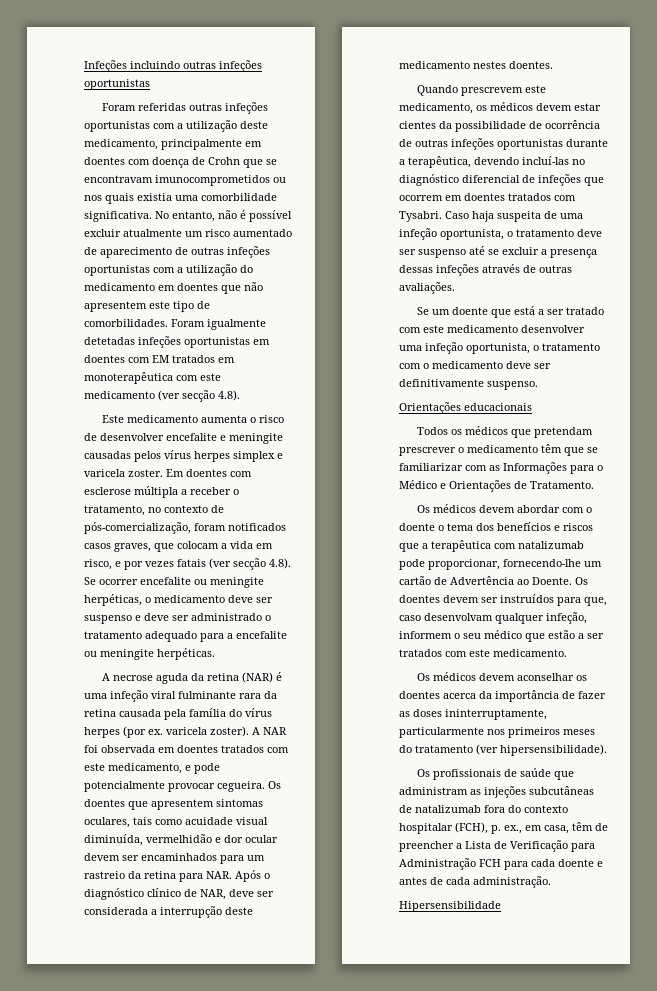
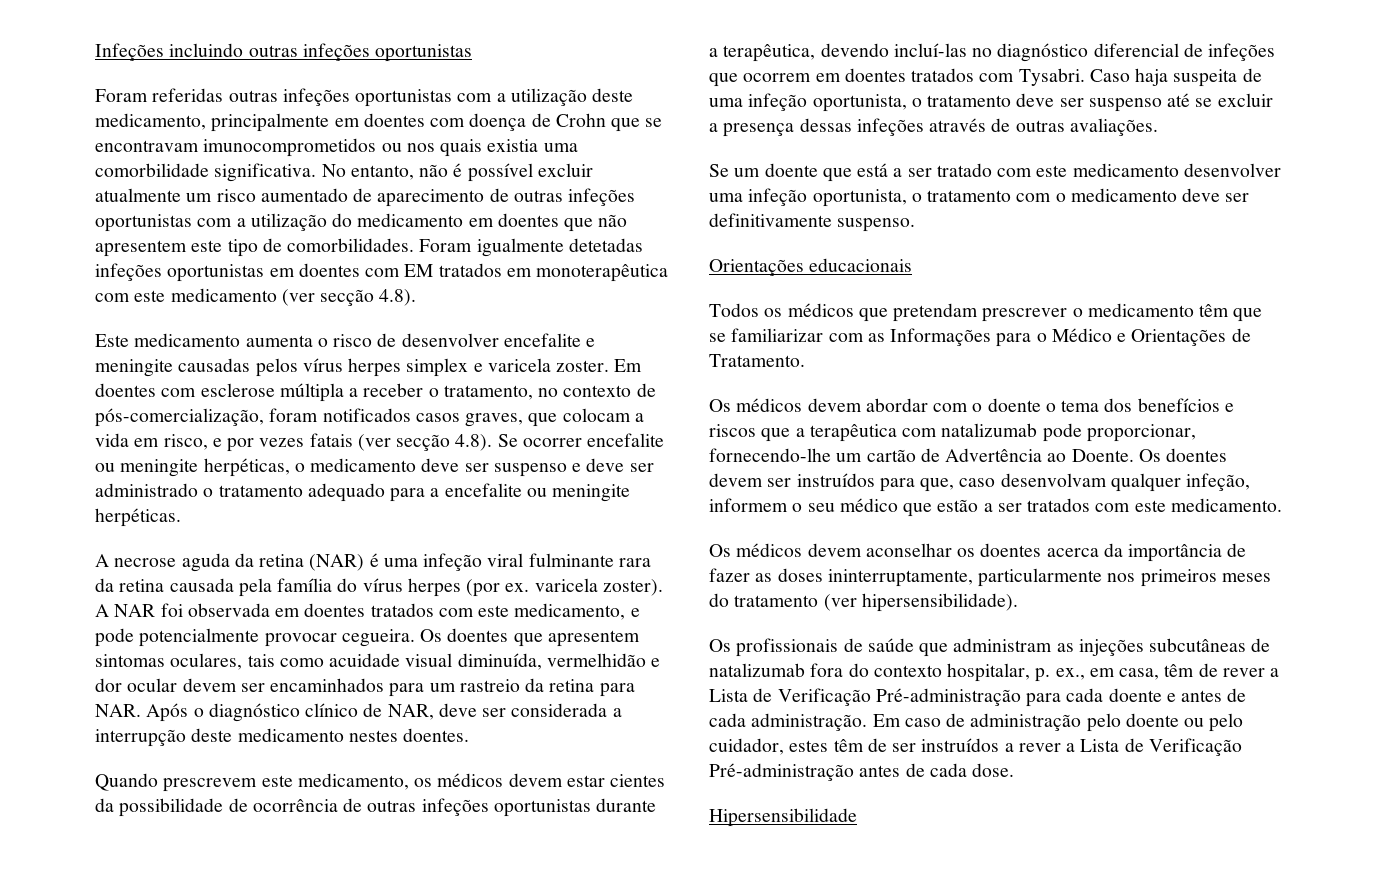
- Os profissionais de saúde que administram as injeções subcutâneas de natalizumab fora do contexto hospitalar (FCH), p. ex., em casa, têm de preencher a Lista de Verificação para Administração FCH para cada doente e antes de cada administração.
+ Os profissionais de saúde que administram as injeções subcutâneas de natalizumab fora do contexto hospitalar, p. ex., em casa, têm de rever a Lista de Verificação Pré-administração para cada doente e antes de cada administração. Em caso de administração pelo doente ou pelo cuidador, estes têm de ser instruídos a rever a Lista de Verificação Pré-administração antes de cada dose.

